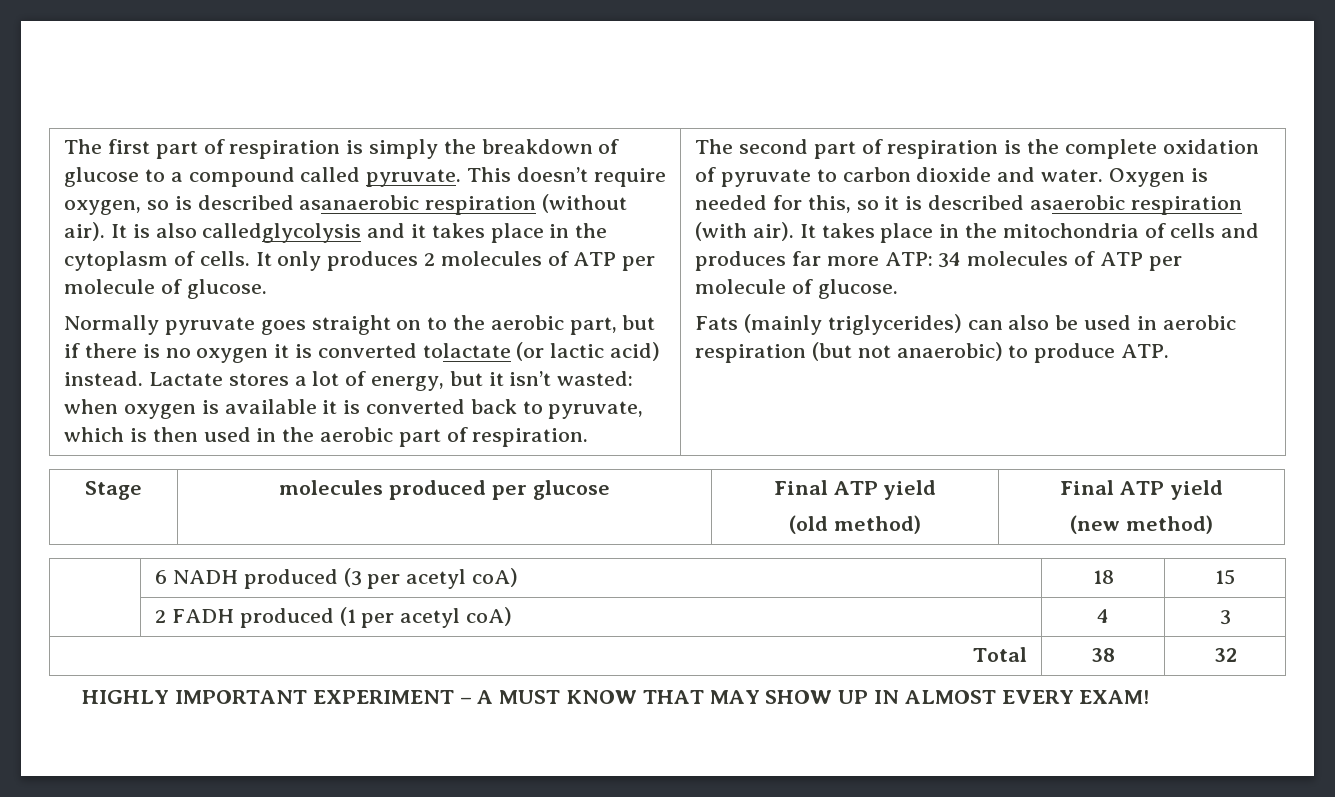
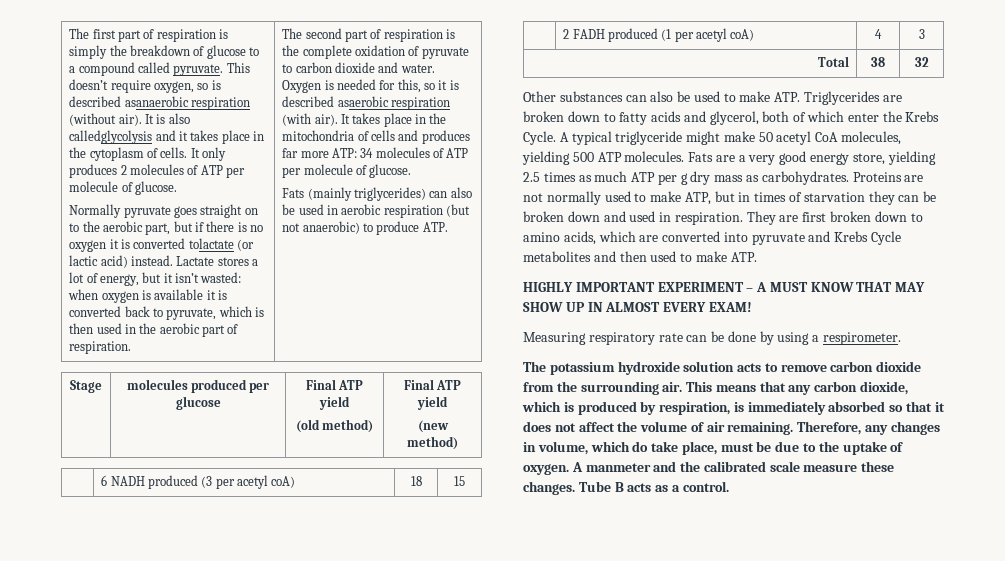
+ Other substances can also be used to make ATP. Triglycerides are broken down to fatty acids and glycerol, both of which enter the Krebs Cycle. A typical triglyceride might make 50 acetyl CoA molecules, yielding 500 ATP molecules. Fats are a very good energy store, yielding 2.5 times as much ATP per g dry mass as carbohydrates. Proteins are not normally used to make ATP, but in times of starvation they can be broken down and used in respiration. They are first broken down to amino acids, which are converted into pyruvate and Krebs Cycle metabolites and then used to make ATP.
+ Measuring respiratory rate can be done by using a respirometer.
+ The potassium hydroxide solution acts to remove carbon dioxide from the surrounding air. This means that any carbon dioxide, which is produced by respiration, is immediately absorbed so that it does not affect the volume of air remaining. Therefore, any changes in volume, which do take place, must be due to the uptake of oxygen. A manmeter and the calibrated scale measure these changes. Tube B acts as a control.

